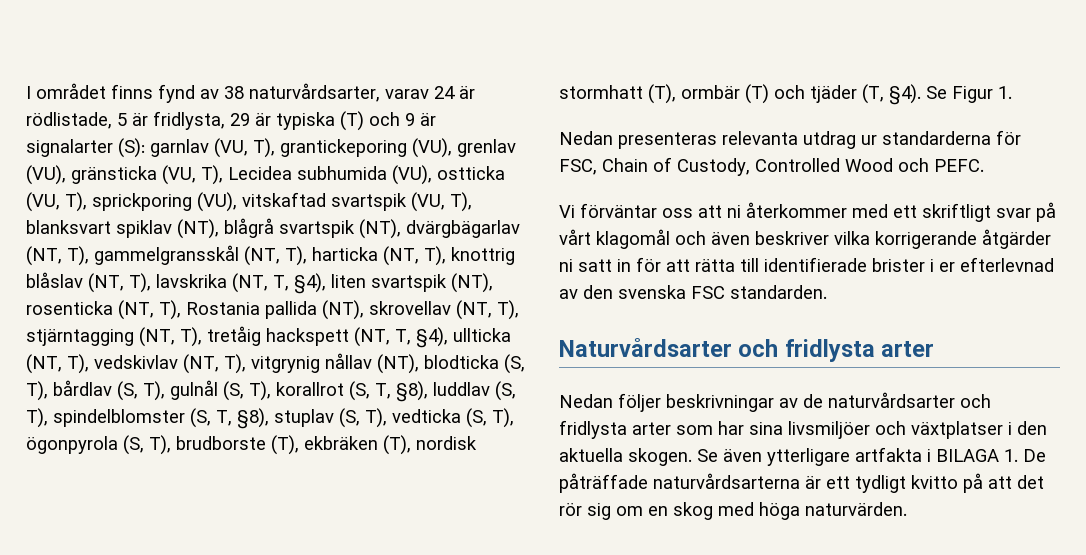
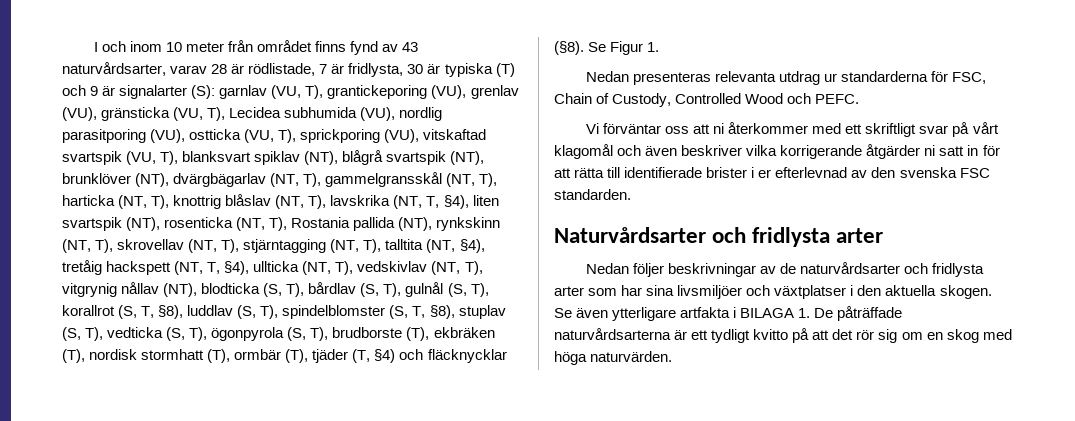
- I området finns fynd av 38 naturvårdsarter, varav 24 är rödlistade, 5 är fridlysta, 29 är typiska (T) och 9 är signalarter (S):
+ I och inom 10 meter från området finns fynd av 43 naturvårdsarter, varav 28 är rödlistade, 7 är fridlysta, 30 är typiska (T) och 9 är signalarter (S):
- garnlav (VU, T), grantickeporing (VU), grenlav (VU), gränsticka (VU, T), Lecidea subhumida (VU), ostticka (VU, T), sprickporing (VU), vitskaftad svartspik (VU, T), blanksvart spiklav (NT), blågrå svartspik (NT), dvärgbägarlav (NT, T), gammelgransskål (NT, T), harticka (NT, T), knottrig blåslav (NT, T), lavskrika (NT, T, §4), liten svartspik (NT), rosenticka (NT, T), Rostania pallida (NT), skrovellav (NT, T), stjärntagging (NT, T), tretåig hackspett (NT, T, §4), ullticka (NT, T), vedskivlav (NT, T), vitgrynig nållav (NT), blodticka (S, T), bårdlav (S, T), gulnål (S, T), korallrot (S, T, §8), luddlav (S, T), spindelblomster (S, T, §8), stuplav (S, T), vedticka (S, T), ögonpyrola (S, T), brudborste (T), ekbräken (T), nordisk stormhatt (T), ormbär (T) och tjäder (T, §4).
+ garnlav (VU, T), grantickeporing (VU), grenlav (VU), gränsticka (VU, T), Lecidea subhumida (VU), nordlig parasitporing (VU), ostticka (VU, T), sprickporing (VU), vitskaftad svartspik (VU, T), blanksvart spiklav (NT), blågrå svartspik (NT), brunklöver (NT), dvärgbägarlav (NT, T), gammelgransskål (NT, T), harticka (NT, T), knottrig blåslav (NT, T), lavskrika (NT, T, §4), liten svartspik (NT), rosenticka (NT, T), Rostania pallida (NT), rynkskinn (NT, T), skrovellav (NT, T), stjärntagging (NT, T), talltita (NT, §4), tretåig hackspett (NT, T, §4), ullticka (NT, T), vedskivlav (NT, T), vitgrynig nållav (NT), blodticka (S, T), bårdlav (S, T), gulnål (S, T), korallrot (S, T, §8), luddlav (S, T), spindelblomster (S, T, §8), stuplav (S, T), vedticka (S, T), ögonpyrola (S, T), brudborste (T), ekbräken (T), nordisk stormhatt (T), ormbär (T), tjäder (T, §4) och fläcknycklar (§8).

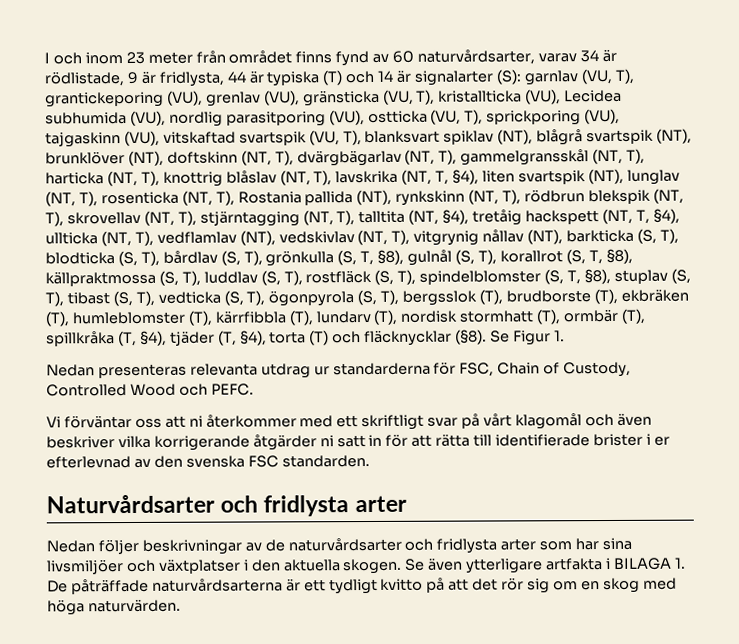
- I och inom 10 meter från området finns fynd av 43 naturvårdsarter, varav 28 är rödlistade, 7 är fridlysta, 30 är typiska (T) och 9 är signalarter (S):
+ I och inom 23 meter från området finns fynd av 60 naturvårdsarter, varav 34 är rödlistade, 9 är fridlysta, 44 är typiska (T) och 14 är signalarter (S):
- garnlav (VU, T), grantickeporing (VU), grenlav (VU), gränsticka (VU, T), Lecidea subhumida (VU), nordlig parasitporing (VU), ostticka (VU, T), sprickporing (VU), vitskaftad svartspik (VU, T), blanksvart spiklav (NT), blågrå svartspik (NT), brunklöver (NT), dvärgbägarlav (NT, T), gammelgransskål (NT, T), harticka (NT, T), knottrig blåslav (NT, T), lavskrika (NT, T, §4), liten svartspik (NT), rosenticka (NT, T), Rostania pallida (NT), rynkskinn (NT, T), skrovellav (NT, T), stjärntagging (NT, T), talltita (NT, §4), tretåig hackspett (NT, T, §4), ullticka (NT, T), vedskivlav (NT, T), vitgrynig nållav (NT), blodticka (S, T), bårdlav (S, T), gulnål (S, T), korallrot (S, T, §8), luddlav (S, T), spindelblomster (S, T, §8), stuplav (S, T), vedticka (S, T), ögonpyrola (S, T), brudborste (T), ekbräken (T), nordisk stormhatt (T), ormbär (T), tjäder (T, §4) och fläcknycklar (§8).
+ garnlav (VU, T), grantickeporing (VU), grenlav (VU), gränsticka (VU, T), kristallticka (VU), Lecidea subhumida (VU), nordlig parasitporing (VU), ostticka (VU, T), sprickporing (VU), tajgaskinn (VU), vitskaftad svartspik (VU, T), blanksvart spiklav (NT), blågrå svartspik (NT), brunklöver (NT), doftskinn (NT, T), dvärgbägarlav (NT, T), gammelgransskål (NT, T), harticka (NT, T), knottrig blåslav (NT, T), lavskrika (NT, T, §4), liten svartspik (NT), lunglav (NT, T), rosenticka (NT, T), Rostania pallida (NT), rynkskinn (NT, T), rödbrun blekspik (NT, T), skrovellav (NT, T), stjärntagging (NT, T), talltita (NT, §4), tretåig hackspett (NT, T, §4), ullticka (NT, T), vedflamlav (NT), vedskivlav (NT, T), vitgrynig nållav (NT), barkticka (S, T), blodticka (S, T), bårdlav (S, T), grönkulla (S, T, §8), gulnål (S, T), korallrot (S, T, §8), källpraktmossa (S, T), luddlav (S, T), rostfläck (S, T), spindelblomster (S, T, §8), stuplav (S, T), tibast (S, T), vedticka (S, T), ögonpyrola (S, T), bergsslok (T), brudborste (T), ekbräken (T), humleblomster (T), kärrfibbla (T), lundarv (T), nordisk stormhatt (T), ormbär (T), spillkråka (T, §4), tjäder (T, §4), torta (T) och fläcknycklar (§8).

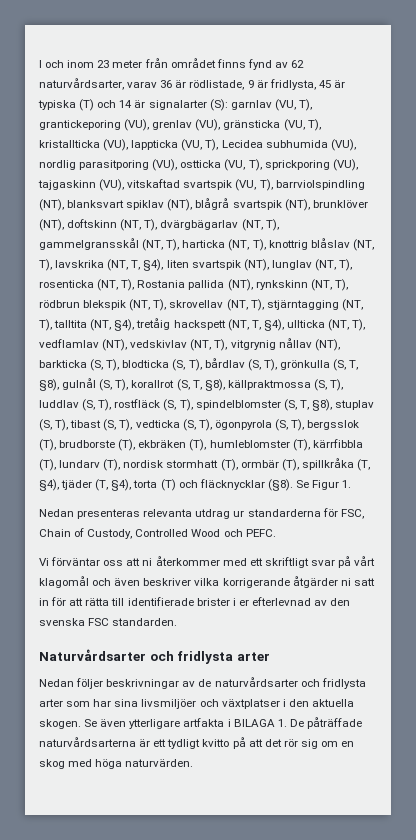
- I och inom 23 meter från området finns fynd av 60 naturvårdsarter, varav 34 är rödlistade, 9 är fridlysta, 44 är typiska (T) och 14 är signalarter (S):
+ I och inom 23 meter från området finns fynd av 62 naturvårdsarter, varav 36 är rödlistade, 9 är fridlysta, 45 är typiska (T) och 14 är signalarter (S):
- garnlav (VU, T), grantickeporing (VU), grenlav (VU), gränsticka (VU, T), kristallticka (VU), Lecidea subhumida (VU), nordlig parasitporing (VU), ostticka (VU, T), sprickporing (VU), tajgaskinn (VU), vitskaftad svartspik (VU, T), blanksvart spiklav (NT), blågrå svartspik (NT), brunklöver (NT), doftskinn (NT, T), dvärgbägarlav (NT, T), gammelgransskål (NT, T), harticka (NT, T), knottrig blåslav (NT, T), lavskrika (NT, T, §4), liten svartspik (NT), lunglav (NT, T), rosenticka (NT, T), Rostania pallida (NT), rynkskinn (NT, T), rödbrun blekspik (NT, T), skrovellav (NT, T), stjärntagging (NT, T), talltita (NT, §4), tretåig hackspett (NT, T, §4), ullticka (NT, T), vedflamlav (NT), vedskivlav (NT, T), vitgrynig nållav (NT), barkticka (S, T), blodticka (S, T), bårdlav (S, T), grönkulla (S, T, §8), gulnål (S, T), korallrot (S, T, §8), källpraktmossa (S, T), luddlav (S, T), rostfläck (S, T), spindelblomster (S, T, §8), stuplav (S, T), tibast (S, T), vedticka (S, T), ögonpyrola (S, T), bergsslok (T), brudborste (T), ekbräken (T), humleblomster (T), kärrfibbla (T), lundarv (T), nordisk stormhatt (T), ormbär (T), spillkråka (T, §4), tjäder (T, §4), torta (T) och fläcknycklar (§8).
+ garnlav (VU, T), grantickeporing (VU), grenlav (VU), gränsticka (VU, T), kristallticka (VU), lappticka (VU, T), Lecidea subhumida (VU), nordlig parasitporing (VU), ostticka (VU, T), sprickporing (VU), tajgaskinn (VU), vitskaftad svartspik (VU, T), barrviolspindling (NT), blanksvart spiklav (NT), blågrå svartspik (NT), brunklöver (NT), doftskinn (NT, T), dvärgbägarlav (NT, T), gammelgransskål (NT, T), harticka (NT, T), knottrig blåslav (NT, T), lavskrika (NT, T, §4), liten svartspik (NT), lunglav (NT, T), rosenticka (NT, T), Rostania pallida (NT), rynkskinn (NT, T), rödbrun blekspik (NT, T), skrovellav (NT, T), stjärntagging (NT, T), talltita (NT, §4), tretåig hackspett (NT, T, §4), ullticka (NT, T), vedflamlav (NT), vedskivlav (NT, T), vitgrynig nållav (NT), barkticka (S, T), blodticka (S, T), bårdlav (S, T), grönkulla (S, T, §8), gulnål (S, T), korallrot (S, T, §8), källpraktmossa (S, T), luddlav (S, T), rostfläck (S, T), spindelblomster (S, T, §8), stuplav (S, T), tibast (S, T), vedticka (S, T), ögonpyrola (S, T), bergsslok (T), brudborste (T), ekbräken (T), humleblomster (T), kärrfibbla (T), lundarv (T), nordisk stormhatt (T), ormbär (T), spillkråka (T, §4), tjäder (T, §4), torta (T) och fläcknycklar (§8).

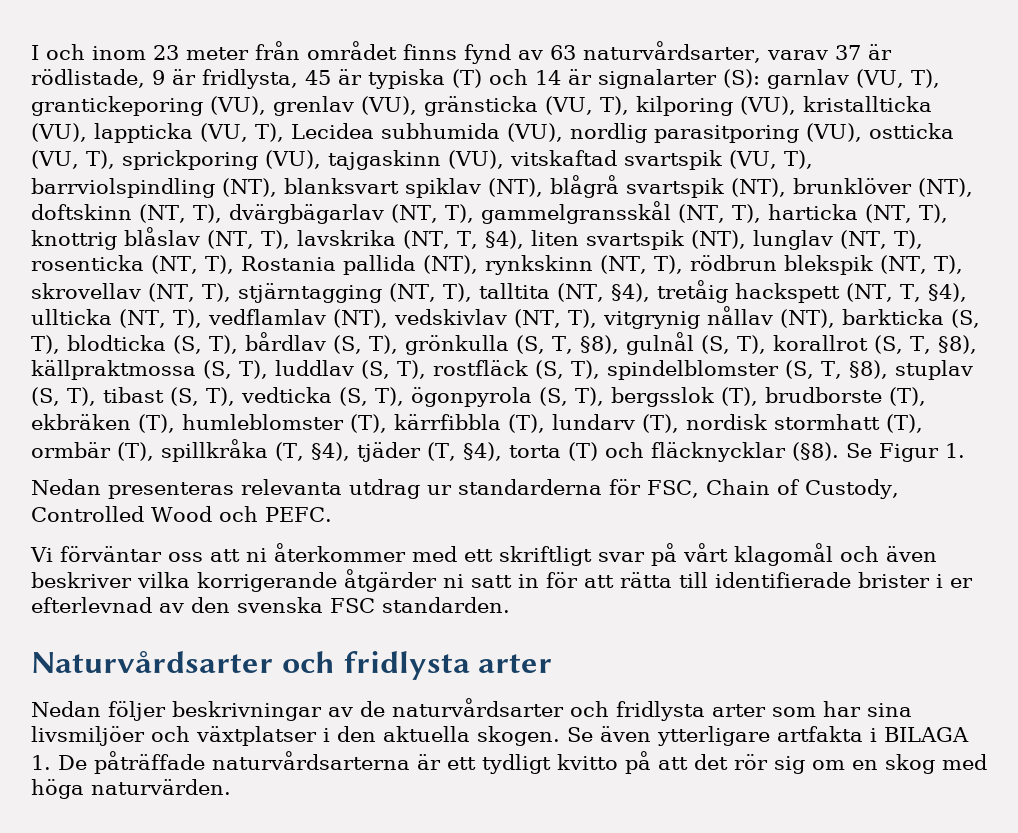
- I och inom 23 meter från området finns fynd av 62 naturvårdsarter, varav 36 är rödlistade, 9 är fridlysta, 45 är typiska (T) och 14 är signalarter (S):
+ I och inom 23 meter från området finns fynd av 63 naturvårdsarter, varav 37 är rödlistade, 9 är fridlysta, 45 är typiska (T) och 14 är signalarter (S):
- garnlav (VU, T), grantickeporing (VU), grenlav (VU), gränsticka (VU, T), kristallticka (VU), lappticka (VU, T), Lecidea subhumida (VU), nordlig parasitporing (VU), ostticka (VU, T), sprickporing (VU), tajgaskinn (VU), vitskaftad svartspik (VU, T), barrviolspindling (NT), blanksvart spiklav (NT), blågrå svartspik (NT), brunklöver (NT), doftskinn (NT, T), dvärgbägarlav (NT, T), gammelgransskål (NT, T), harticka (NT, T), knottrig blåslav (NT, T), lavskrika (NT, T, §4), liten svartspik (NT), lunglav (NT, T), rosenticka (NT, T), Rostania pallida (NT), rynkskinn (NT, T), rödbrun blekspik (NT, T), skrovellav (NT, T), stjärntagging (NT, T), talltita (NT, §4), tretåig hackspett (NT, T, §4), ullticka (NT, T), vedflamlav (NT), vedskivlav (NT, T), vitgrynig nållav (NT), barkticka (S, T), blodticka (S, T), bårdlav (S, T), grönkulla (S, T, §8), gulnål (S, T), korallrot (S, T, §8), källpraktmossa (S, T), luddlav (S, T), rostfläck (S, T), spindelblomster (S, T, §8), stuplav (S, T), tibast (S, T), vedticka (S, T), ögonpyrola (S, T), bergsslok (T), brudborste (T), ekbräken (T), humleblomster (T), kärrfibbla (T), lundarv (T), nordisk stormhatt (T), ormbär (T), spillkråka (T, §4), tjäder (T, §4), torta (T) och fläcknycklar (§8).
+ garnlav (VU, T), grantickeporing (VU), grenlav (VU), gränsticka (VU, T), kilporing (VU), kristallticka (VU), lappticka (VU, T), Lecidea subhumida (VU), nordlig parasitporing (VU), ostticka (VU, T), sprickporing (VU), tajgaskinn (VU), vitskaftad svartspik (VU, T), barrviolspindling (NT), blanksvart spiklav (NT), blågrå svartspik (NT), brunklöver (NT), doftskinn (NT, T), dvärgbägarlav (NT, T), gammelgransskål (NT, T), harticka (NT, T), knottrig blåslav (NT, T), lavskrika (NT, T, §4), liten svartspik (NT), lunglav (NT, T), rosenticka (NT, T), Rostania pallida (NT), rynkskinn (NT, T), rödbrun blekspik (NT, T), skrovellav (NT, T), stjärntagging (NT, T), talltita (NT, §4), tretåig hackspett (NT, T, §4), ullticka (NT, T), vedflamlav (NT), vedskivlav (NT, T), vitgrynig nållav (NT), barkticka (S, T), blodticka (S, T), bårdlav (S, T), grönkulla (S, T, §8), gulnål (S, T), korallrot (S, T, §8), källpraktmossa (S, T), luddlav (S, T), rostfläck (S, T), spindelblomster (S, T, §8), stuplav (S, T), tibast (S, T), vedticka (S, T), ögonpyrola (S, T), bergsslok (T), brudborste (T), ekbräken (T), humleblomster (T), kärrfibbla (T), lundarv (T), nordisk stormhatt (T), ormbär (T), spillkråka (T, §4), tjäder (T, §4), torta (T) och fläcknycklar (§8).

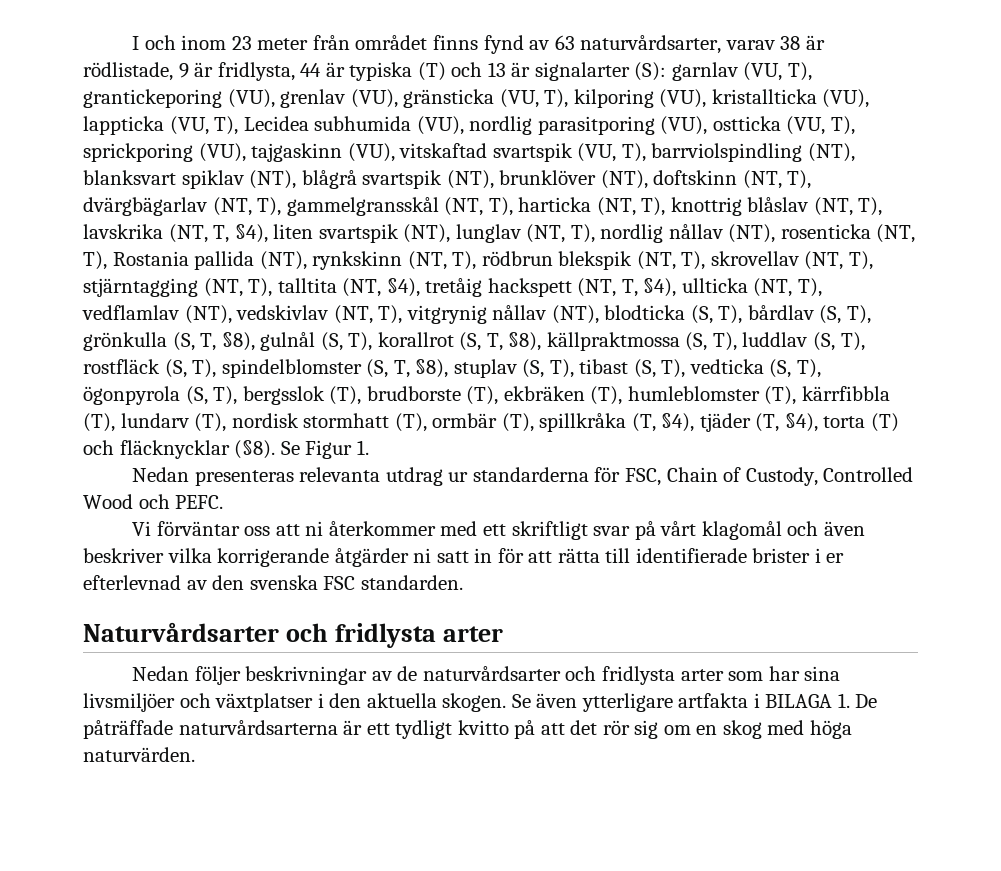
- I och inom 23 meter från området finns fynd av 63 naturvårdsarter, varav 37 är rödlistade, 9 är fridlysta, 45 är typiska (T) och 14 är signalarter (S):
+ I och inom 23 meter från området finns fynd av 63 naturvårdsarter, varav 38 är rödlistade, 9 är fridlysta, 44 är typiska (T) och 13 är signalarter (S):
- garnlav (VU, T), grantickeporing (VU), grenlav (VU), gränsticka (VU, T), kilporing (VU), kristallticka (VU), lappticka (VU, T), Lecidea subhumida (VU), nordlig parasitporing (VU), ostticka (VU, T), sprickporing (VU), tajgaskinn (VU), vitskaftad svartspik (VU, T), barrviolspindling (NT), blanksvart spiklav (NT), blågrå svartspik (NT), brunklöver (NT), doftskinn (NT, T), dvärgbägarlav (NT, T), gammelgransskål (NT, T), harticka (NT, T), knottrig blåslav (NT, T), lavskrika (NT, T, §4), liten svartspik (NT), lunglav (NT, T), rosenticka (NT, T), Rostania pallida (NT), rynkskinn (NT, T), rödbrun blekspik (NT, T), skrovellav (NT, T), stjärntagging (NT, T), talltita (NT, §4), tretåig hackspett (NT, T, §4), ullticka (NT, T), vedflamlav (NT), vedskivlav (NT, T), vitgrynig nållav (NT), barkticka (S, T), blodticka (S, T), bårdlav (S, T), grönkulla (S, T, §8), gulnål (S, T), korallrot (S, T, §8), källpraktmossa (S, T), luddlav (S, T), rostfläck (S, T), spindelblomster (S, T, §8), stuplav (S, T), tibast (S, T), vedticka (S, T), ögonpyrola (S, T), bergsslok (T), brudborste (T), ekbräken (T), humleblomster (T), kärrfibbla (T), lundarv (T), nordisk stormhatt (T), ormbär (T), spillkråka (T, §4), tjäder (T, §4), torta (T) och fläcknycklar (§8).
+ garnlav (VU, T), grantickeporing (VU), grenlav (VU), gränsticka (VU, T), kilporing (VU), kristallticka (VU), lappticka (VU, T), Lecidea subhumida (VU), nordlig parasitporing (VU), ostticka (VU, T), sprickporing (VU), tajgaskinn (VU), vitskaftad svartspik (VU, T), barrviolspindling (NT), blanksvart spiklav (NT), blågrå svartspik (NT), brunklöver (NT), doftskinn (NT, T), dvärgbägarlav (NT, T), gammelgransskål (NT, T), harticka (NT, T), knottrig blåslav (NT, T), lavskrika (NT, T, §4), liten svartspik (NT), lunglav (NT, T), nordlig nållav (NT), rosenticka (NT, T), Rostania pallida (NT), rynkskinn (NT, T), rödbrun blekspik (NT, T), skrovellav (NT, T), stjärntagging (NT, T), talltita (NT, §4), tretåig hackspett (NT, T, §4), ullticka (NT, T), vedflamlav (NT), vedskivlav (NT, T), vitgrynig nållav (NT), blodticka (S, T), bårdlav (S, T), grönkulla (S, T, §8), gulnål (S, T), korallrot (S, T, §8), källpraktmossa (S, T), luddlav (S, T), rostfläck (S, T), spindelblomster (S, T, §8), stuplav (S, T), tibast (S, T), vedticka (S, T), ögonpyrola (S, T), bergsslok (T), brudborste (T), ekbräken (T), humleblomster (T), kärrfibbla (T), lundarv (T), nordisk stormhatt (T), ormbär (T), spillkråka (T, §4), tjäder (T, §4), torta (T) och fläcknycklar (§8).

